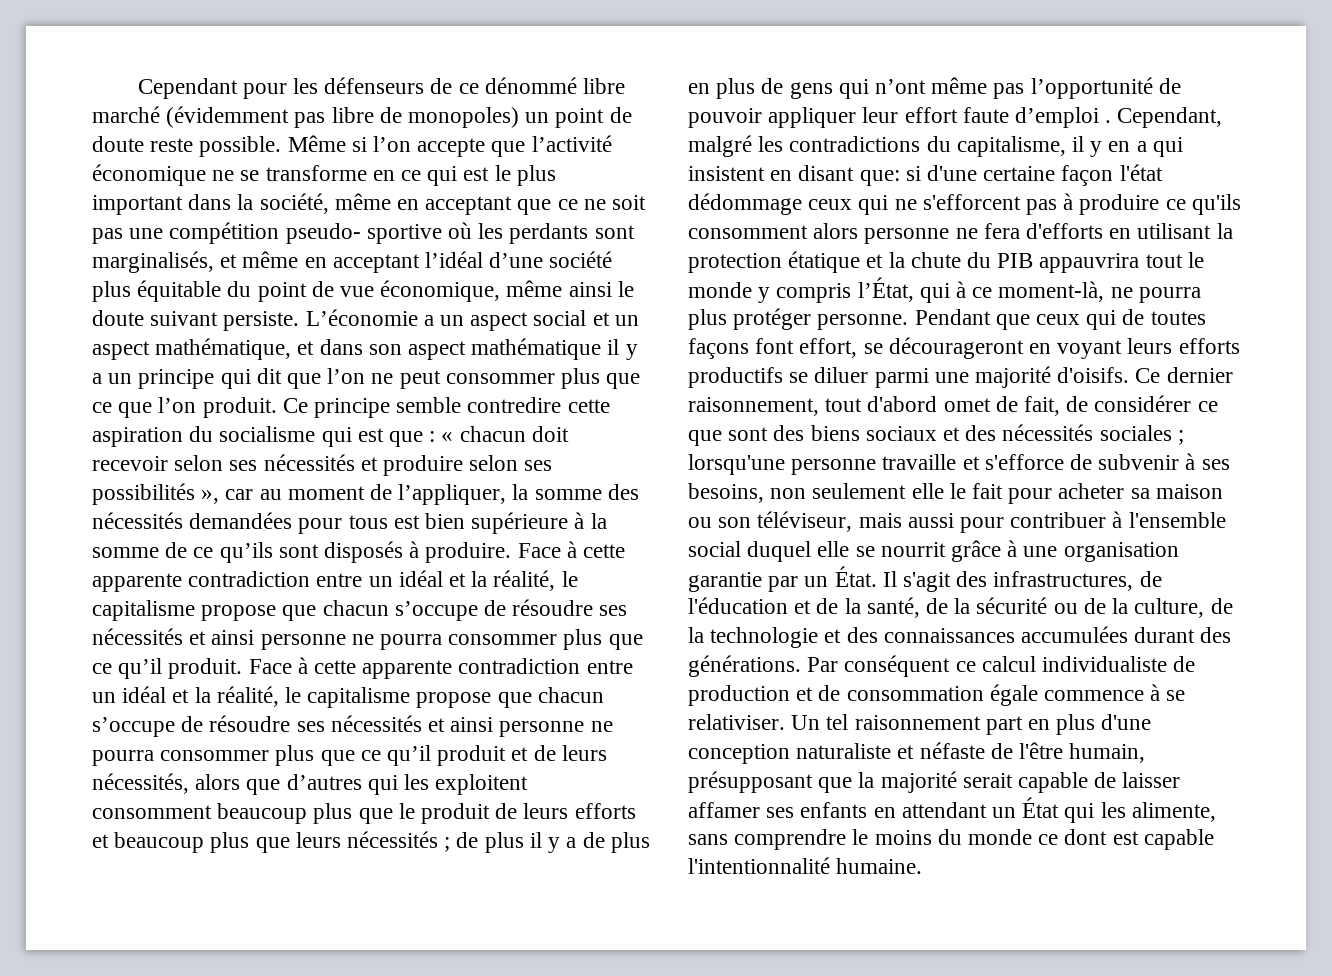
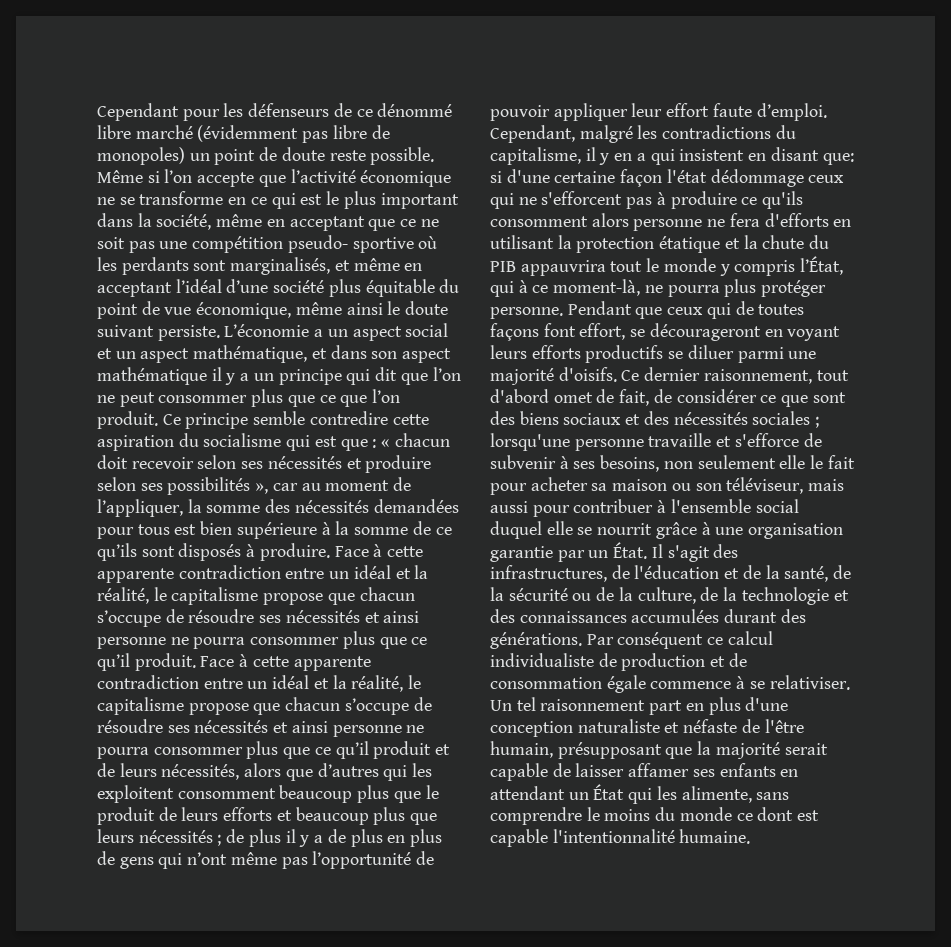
- de plus il y a de plus en plus de gens qui n’ont même pas l’opportunité de pouvoir appliquer leur effort faute d’emploi .
+ de plus il y a de plus en plus de gens qui n’ont même pas l’opportunité de pouvoir appliquer leur effort faute d’emploi.

